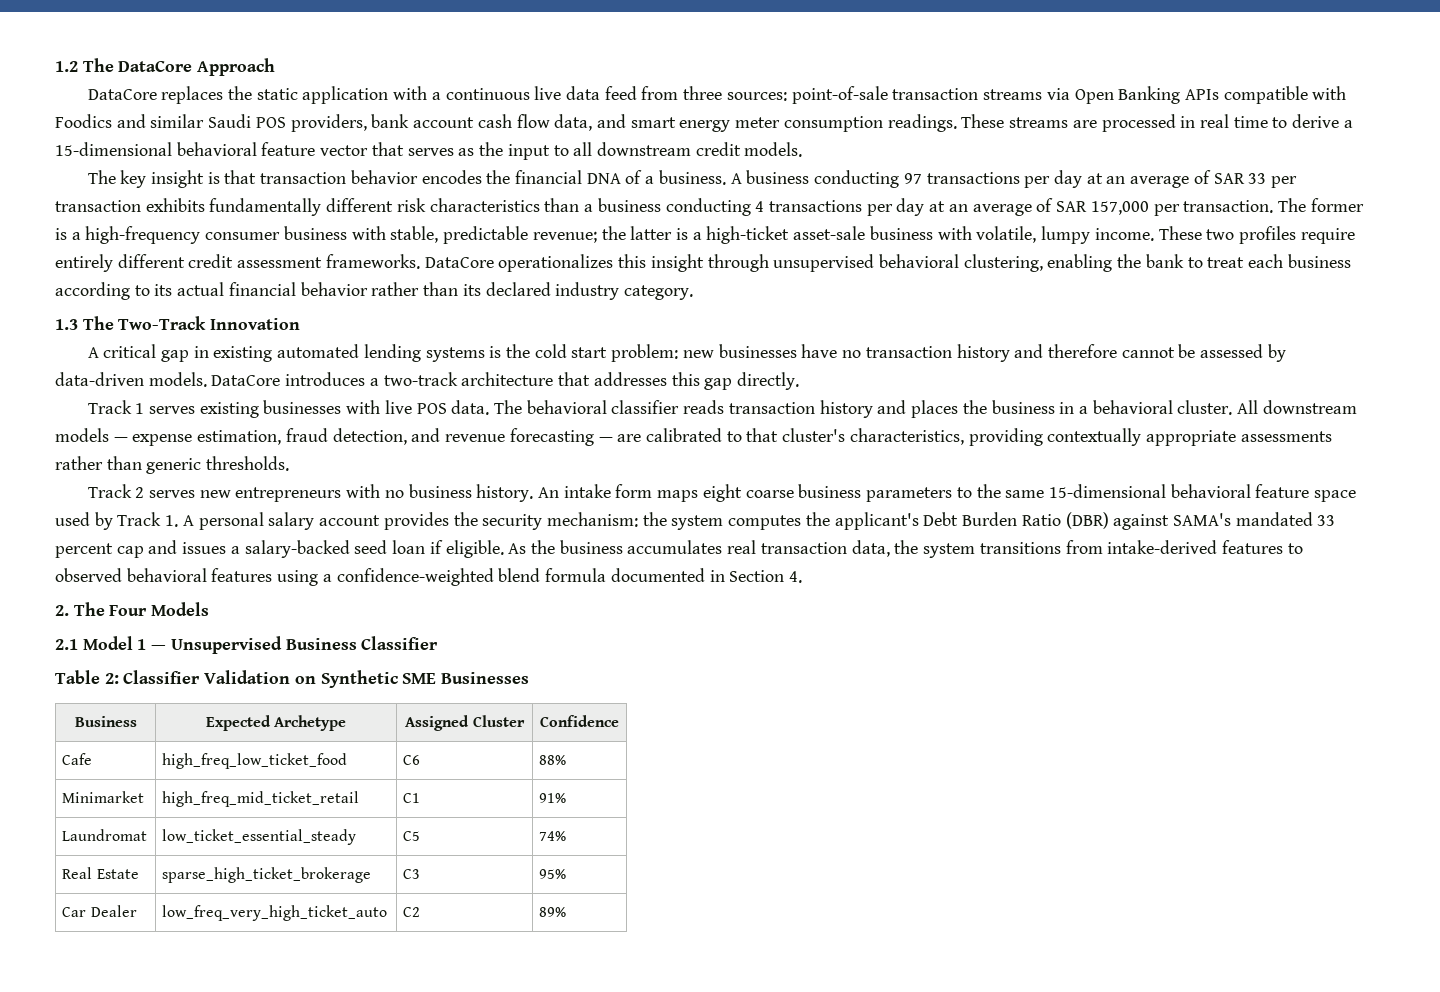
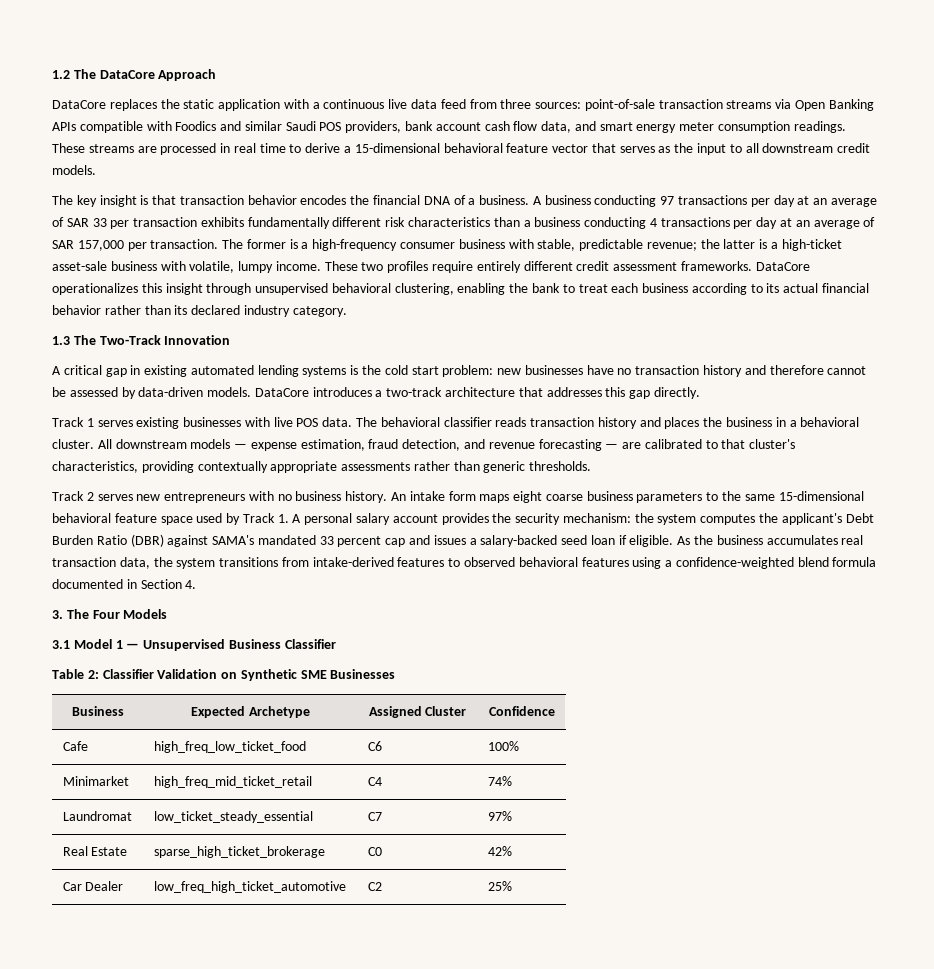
- 2. The Four Models
+ 3. The Four Models
- 2.1 Model 1 — Unsupervised Business Classifier
+ 3.1 Model 1 — Unsupervised Business Classifier
- Cafe | high_freq_low_ticket_food | C6 | 88%
+ Cafe | high_freq_low_ticket_food | C6 | 100%
- Minimarket | high_freq_mid_ticket_retail | C1 | 91%
+ Minimarket | high_freq_mid_ticket_retail | C4 | 74%
- Laundromat | low_ticket_essential_steady | C5 | 74%
+ Laundromat | low_ticket_steady_essential | C7 | 97%
- Real Estate | sparse_high_ticket_brokerage | C3 | 95%
+ Real Estate | sparse_high_ticket_brokerage | C0 | 42%
- Car Dealer | low_freq_very_high_ticket_auto | C2 | 89%
+ Car Dealer | low_freq_high_ticket_automotive | C2 | 25%

